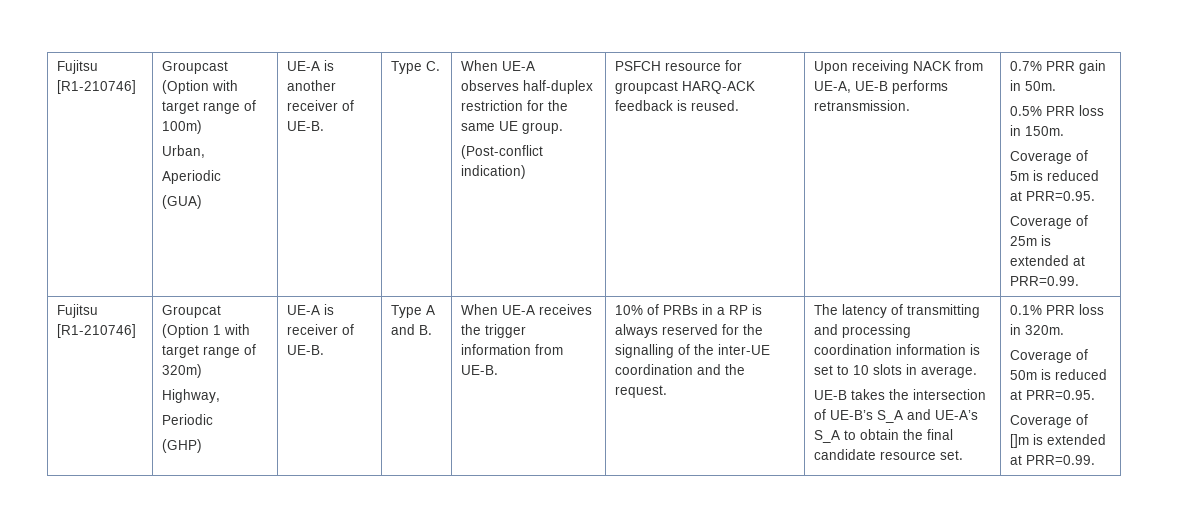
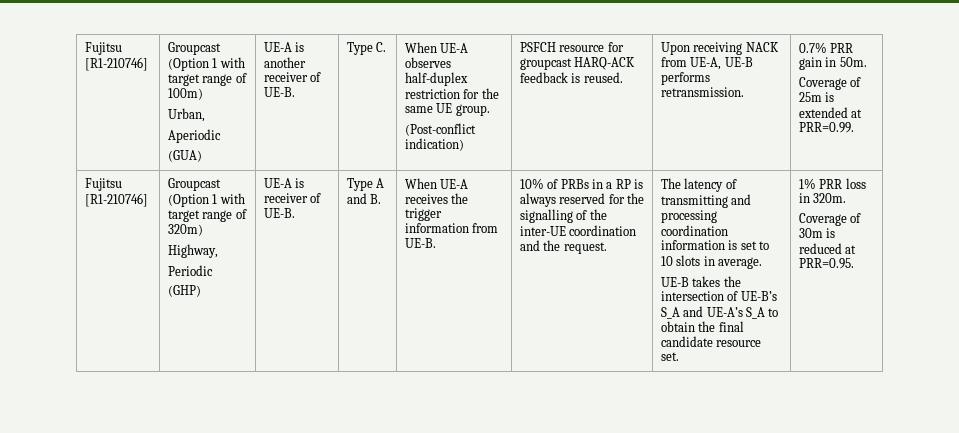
- Fujitsu [R1-210746] | Groupcast (Option with target range of 100m)
+ Fujitsu [R1-210746] | Groupcast (Option 1 with target range of 100m)
- 0.5% PRR loss in 150m.
- Coverage of 5m is reduced at PRR=0.95.
- Groupcat (Option 1 with target range of 320m)
+ Groupcast (Option 1 with target range of 320m)
- 0.1% PRR loss in 320m.
+ 1% PRR loss in 320m.
- Coverage of 50m is reduced at PRR=0.95.
- Coverage of []m is extended at PRR=0.99.
+ Coverage of 30m is reduced at PRR=0.95.

